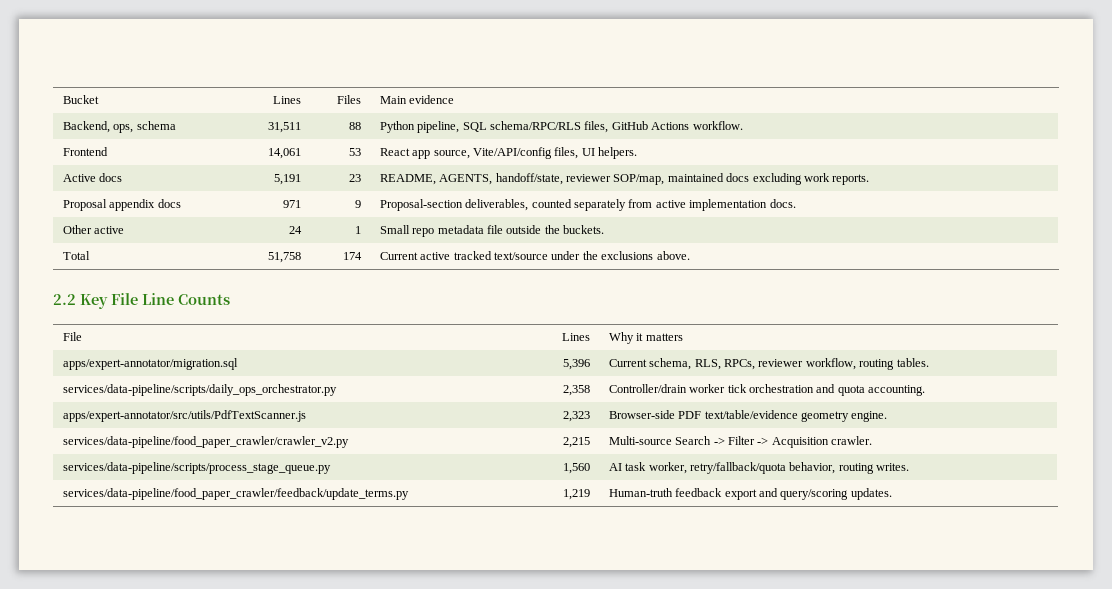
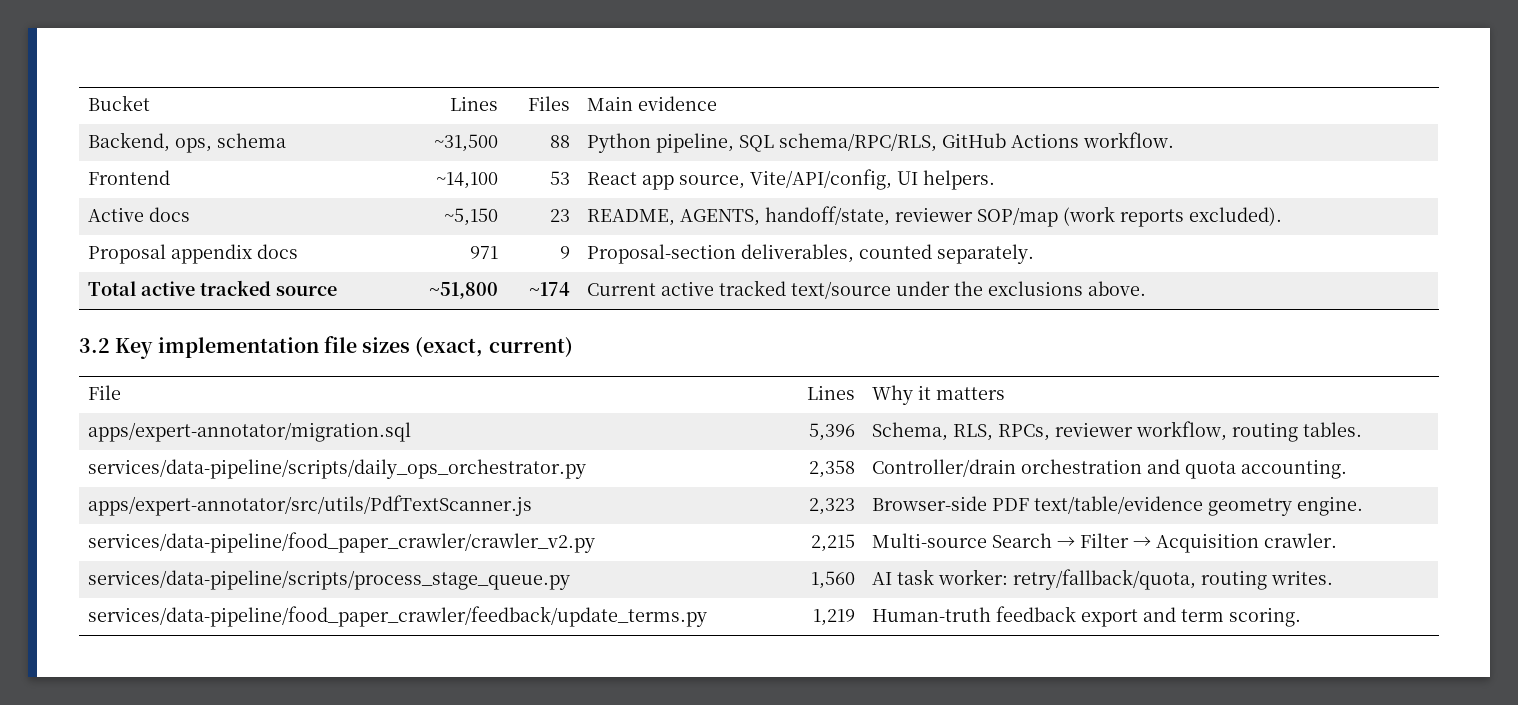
- Backend, ops, schema | 31,511 | 88 | Python pipeline, SQL schema/RPC/RLS files, GitHub Actions workflow.
+ Backend, ops, schema | ~31,500 | 88 | Python pipeline, SQL schema/RPC/RLS, GitHub Actions workflow.
- Frontend | 14,061 | 53 | React app source, Vite/API/config files, UI helpers.
+ Frontend | ~14,100 | 53 | React app source, Vite/API/config, UI helpers.
- Active docs | 5,191 | 23 | README, AGENTS, handoff/state, reviewer SOP/map, maintained docs excluding work reports.
+ Active docs | ~5,150 | 23 | README, AGENTS, handoff/state, reviewer SOP/map (work reports excluded).
- Proposal appendix docs | 971 | 9 | Proposal-section deliverables, counted separately from active implementation docs.
- Other active | 24 | 1 | Small repo metadata file outside the buckets.
- Total | 51,758 | 174 | Current active tracked text/source under the exclusions above.
+ Proposal appendix docs | 971 | 9 | Proposal-section deliverables, counted separately.
+ Total active tracked source | ~51,800 | ~174 | Current active tracked text/source under the exclusions above.
- 2.2 Key File Line Counts
+ 3.2 Key implementation file sizes (exact, current)
- apps/expert-annotator/migration.sql | 5,396 | Current schema, RLS, RPCs, reviewer workflow, routing tables.
+ apps/expert-annotator/migration.sql | 5,396 | Schema, RLS, RPCs, reviewer workflow, routing tables.
- services/data-pipeline/scripts/daily_ops_orchestrator.py | 2,358 | Controller/drain worker tick orchestration and quota accounting.
+ services/data-pipeline/scripts/daily_ops_orchestrator.py | 2,358 | Controller/drain orchestration and quota accounting.
- services/data-pipeline/food_paper_crawler/crawler_v2.py | 2,215 | Multi-source Search -> Filter -> Acquisition crawler.
+ services/data-pipeline/food_paper_crawler/crawler_v2.py | 2,215 | Multi-source Search → Filter → Acquisition crawler.
- services/data-pipeline/scripts/process_stage_queue.py | 1,560 | AI task worker, retry/fallback/quota behavior, routing writes.
+ services/data-pipeline/scripts/process_stage_queue.py | 1,560 | AI task worker: retry/fallback/quota, routing writes.
- services/data-pipeline/food_paper_crawler/feedback/update_terms.py | 1,219 | Human-truth feedback export and query/scoring updates.
+ services/data-pipeline/food_paper_crawler/feedback/update_terms.py | 1,219 | Human-truth feedback export and term scoring.

